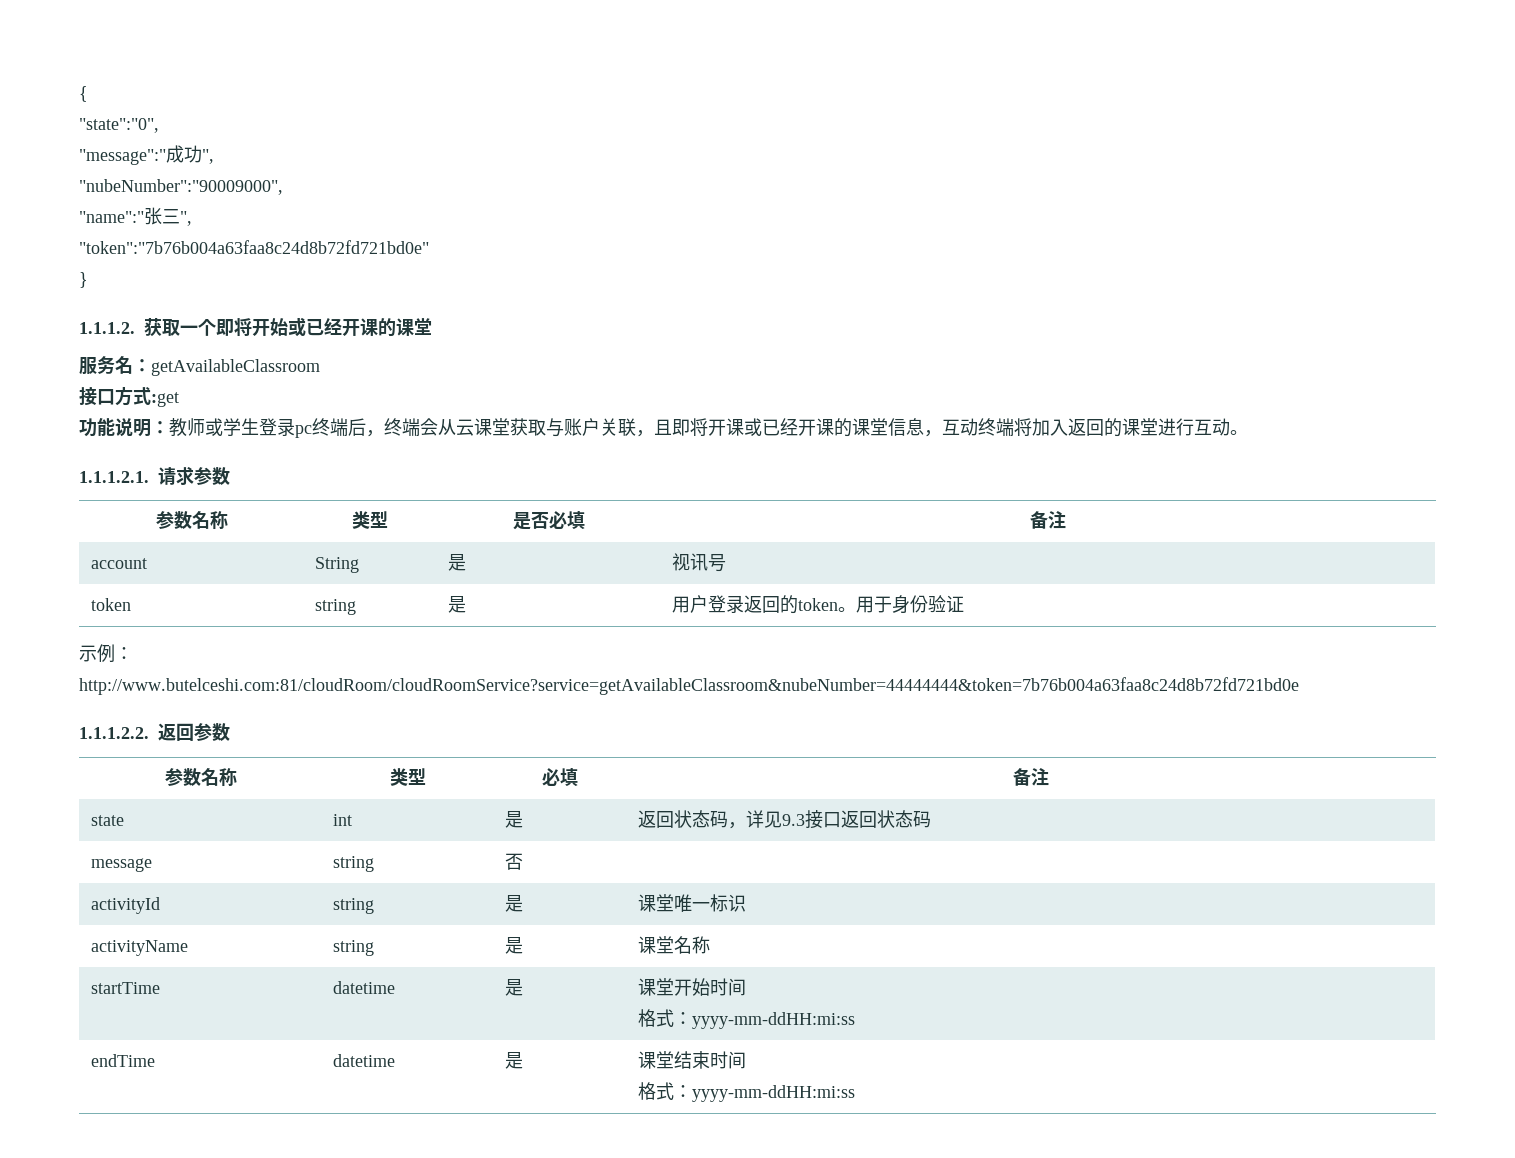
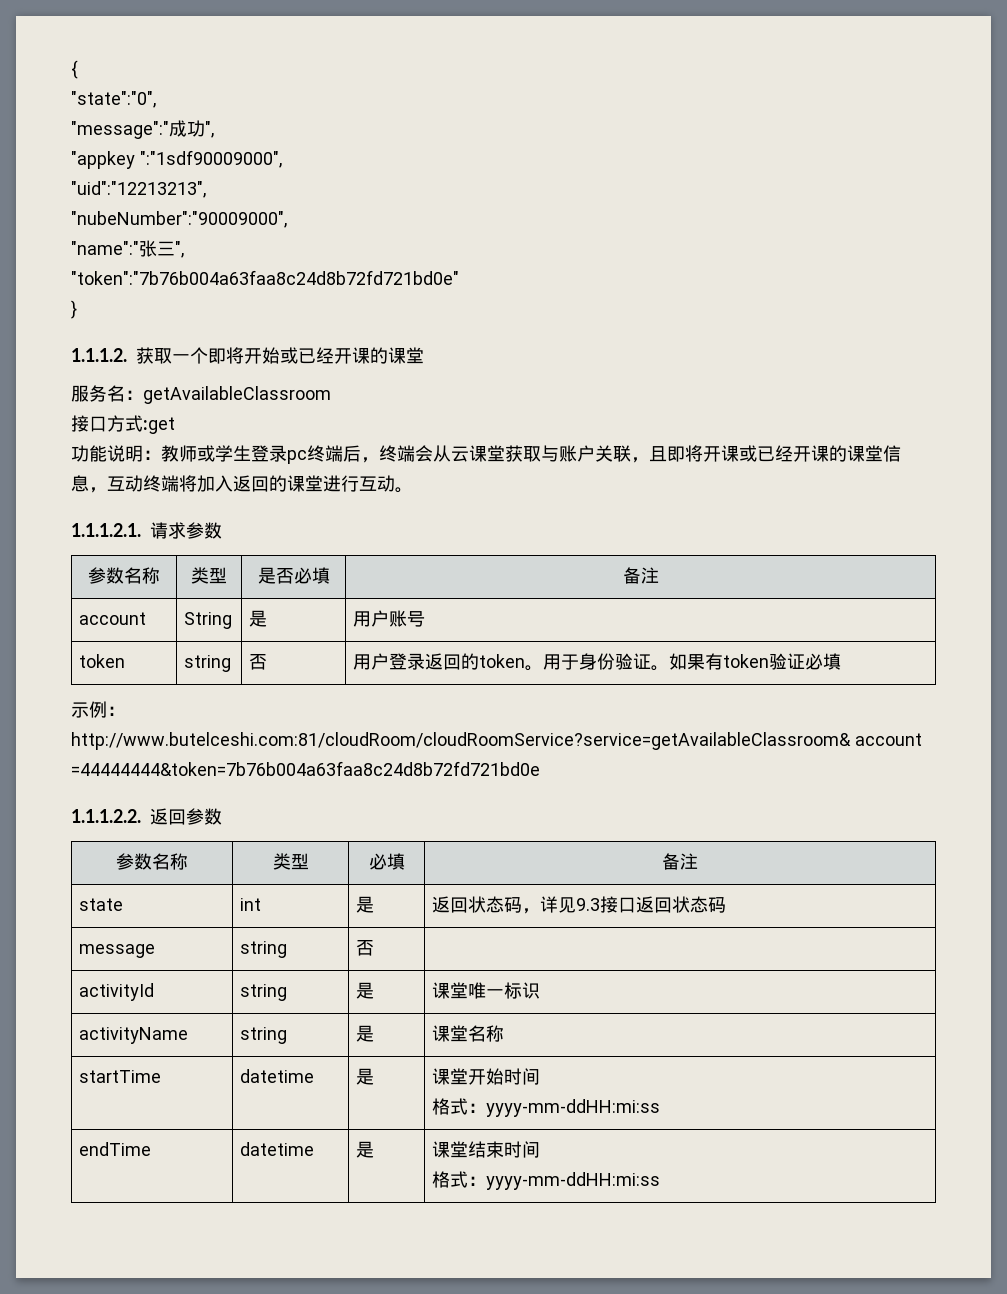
+ "appkey ":"1sdf90009000",
+ "uid":"12213213",
- account | String | 是 | 视讯号
+ account | String | 是 | 用户账号
- token | string | 是 | 用户登录返回的token。用于身份验证
+ token | string | 否 | 用户登录返回的token。用于身份验证。如果有token验证必填
- http://www.butelceshi.com:81/cloudRoom/cloudRoomService?service=getAvailableClassroom&nubeNumber=44444444&token=7b76b004a63faa8c24d8b72fd721bd0e
+ http://www.butelceshi.com:81/cloudRoom/cloudRoomService?service=getAvailableClassroom& account =44444444&token=7b76b004a63faa8c24d8b72fd721bd0e

